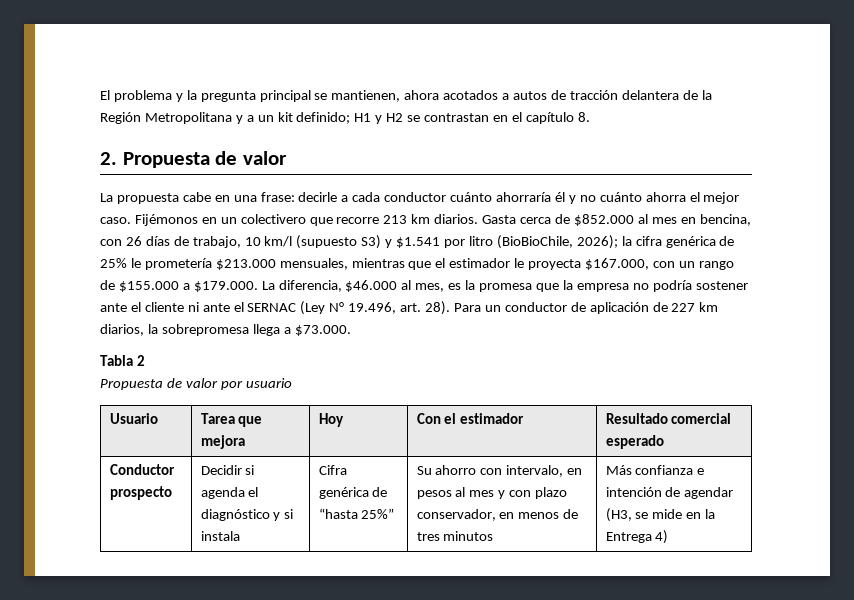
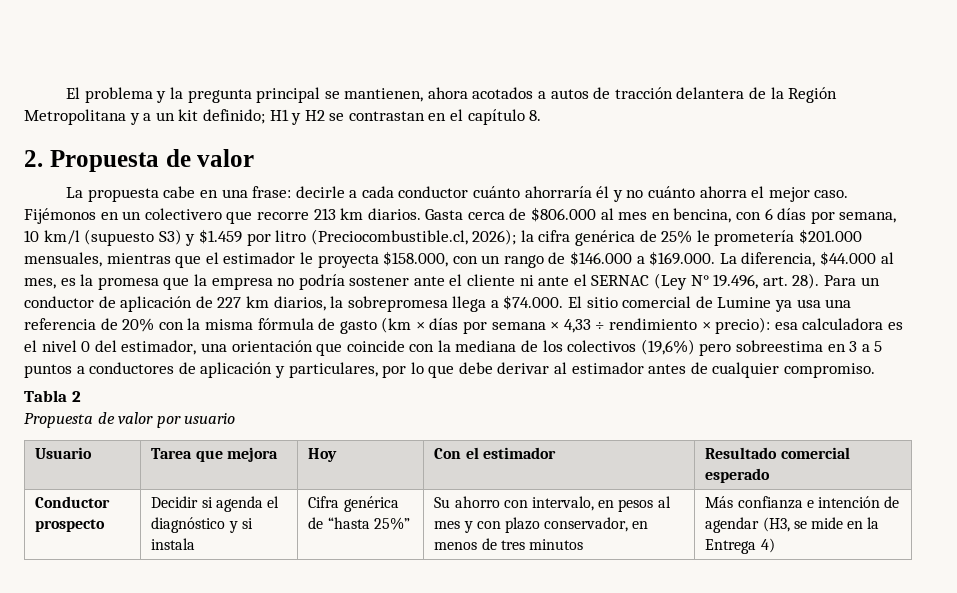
- Gasta cerca de $852.000 al mes en bencina, con 26 días de trabajo, 10 km/l (supuesto S3) y $1.541 por litro (BioBioChile, 2026); la cifra genérica de 25% le prometería $213.000 mensuales, mientras que el estimador le proyecta $167.000, con un rango de $155.000 a $179.000. La diferencia, $46.000 al mes, es la promesa que la empresa no podría sostener ante el cliente ni ante el SERNAC (Ley N° 19.496, art. 28).
+ Gasta cerca de $806.000 al mes en bencina, con 6 días por semana, 10 km/l (supuesto S3) y $1.459 por litro (Preciocombustible.cl, 2026); la cifra genérica de 25% le prometería $201.000 mensuales, mientras que el estimador le proyecta $158.000, con un rango de $146.000 a $169.000. La diferencia, $44.000 al mes, es la promesa que la empresa no podría sostener ante el cliente ni ante el SERNAC (Ley N° 19.496, art. 28).
- Para un conductor de aplicación de 227 km diarios, la sobrepromesa llega a $73.000.
+ Para un conductor de aplicación de 227 km diarios, la sobrepromesa llega a $74.000. El sitio comercial de Lumine ya usa una referencia de 20% con la misma fórmula de gasto (km × días por semana × 4,33 ÷ rendimiento × precio): esa calculadora es el nivel 0 del estimador, una orientación que coincide con la mediana de los colectivos (19,6%) pero sobreestima en 3 a 5 puntos a conductores de aplicación y particulares, por lo que debe derivar al estimador antes de cualquier compromiso.

